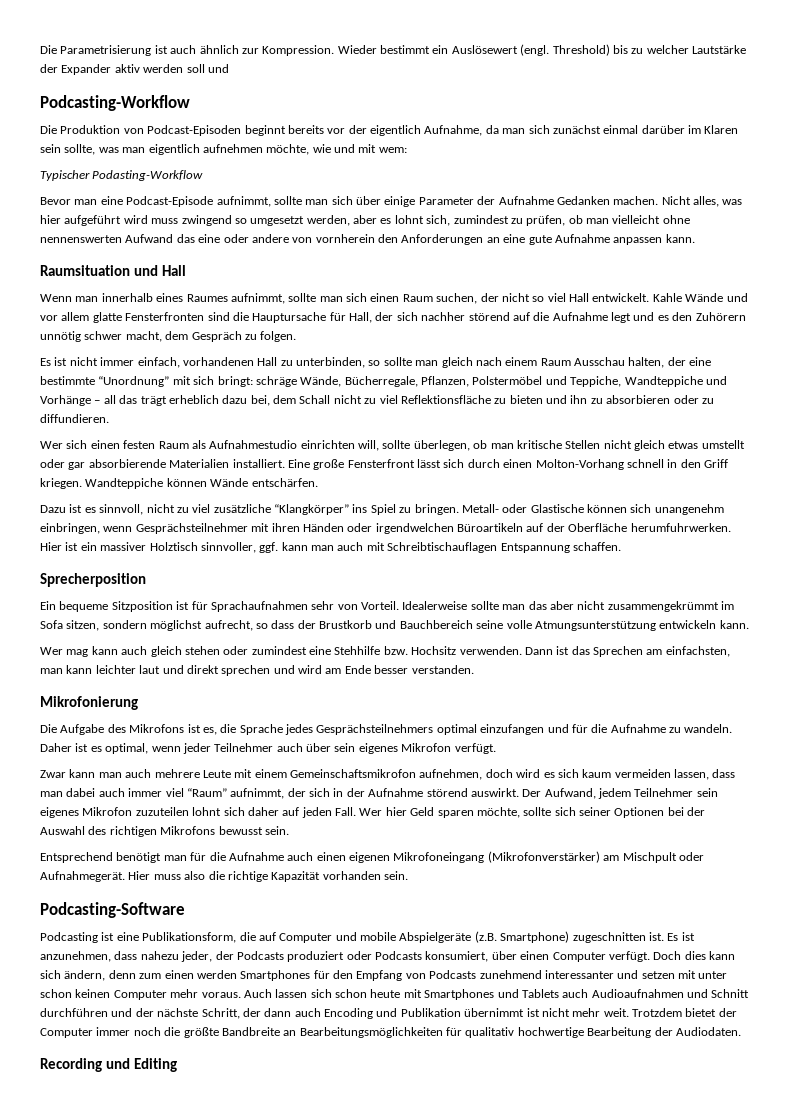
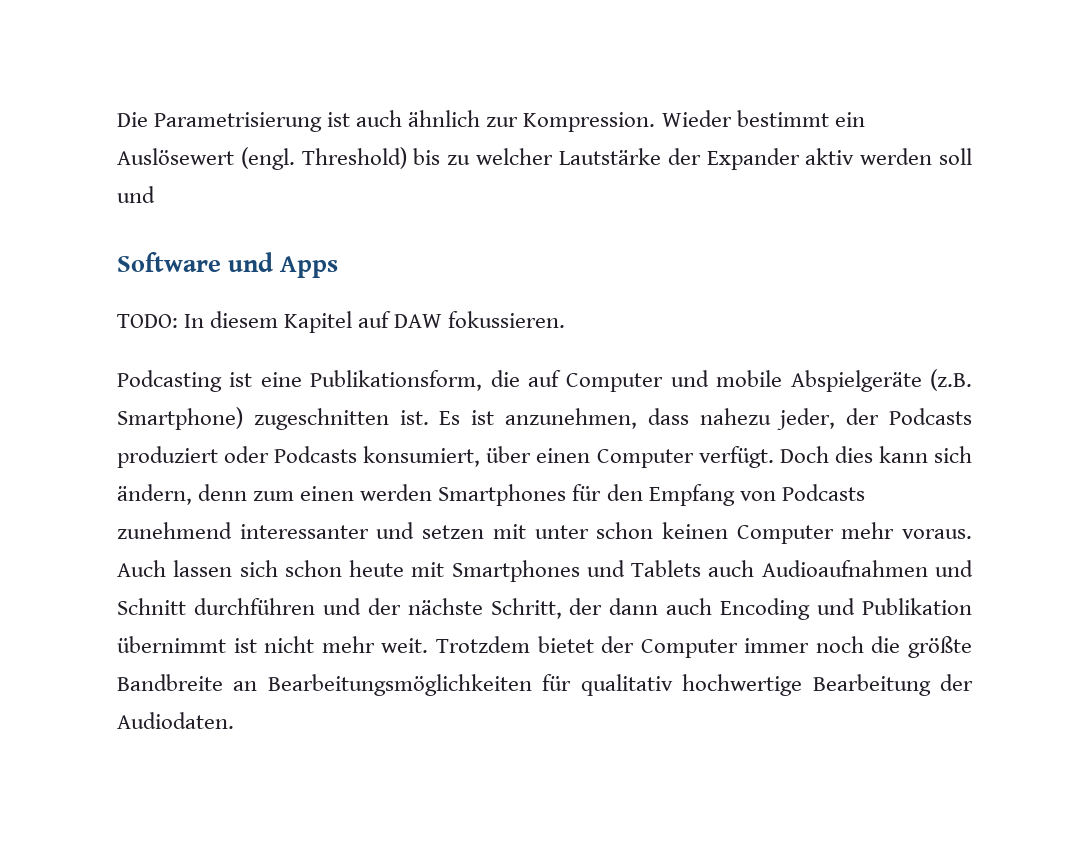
- Podcasting-Workflow
- Die Produktion von Podcast-Episoden beginnt bereits vor der eigentlich Aufnahme, da man sich zunächst einmal darüber im Klaren sein sollte, was man eigentlich aufnehmen möchte, wie und mit wem:
- Typischer Podasting-Workflow
- Bevor man eine Podcast-Episode aufnimmt, sollte man sich über einige Parameter der Aufnahme Gedanken machen. Nicht alles, was hier aufgeführt wird muss zwingend so umgesetzt werden, aber es lohnt sich, zumindest zu prüfen, ob man vielleicht ohne nennenswerten Aufwand das eine oder andere von vornherein den Anforderungen an eine gute Aufnahme anpassen kann.
- Raumsituation und Hall
- Wenn man innerhalb eines Raumes aufnimmt, sollte man sich einen Raum suchen, der nicht so viel Hall entwickelt. Kahle Wände und vor allem glatte Fensterfronten sind die Hauptursache für Hall, der sich nachher störend auf die Aufnahme legt und es den Zuhörern unnötig schwer macht, dem Gespräch zu folgen.
- Es ist nicht immer einfach, vorhandenen Hall zu unterbinden, so sollte man gleich nach einem Raum Ausschau halten, der eine bestimmte “Unordnung” mit sich bringt: schräge Wände, Bücherregale, Pflanzen, Polstermöbel und Teppiche, Wandteppiche und Vorhänge – all das trägt erheblich dazu bei, dem Schall nicht zu viel Reflektionsfläche zu bieten und ihn zu absorbieren oder zu diffundieren.
- Wer sich einen festen Raum als Aufnahmestudio einrichten will, sollte überlegen, ob man kritische Stellen nicht gleich etwas umstellt oder gar absorbierende Materialien installiert. Eine große Fensterfront lässt sich durch einen Molton-Vorhang schnell in den Griff kriegen. Wandteppiche können Wände entschärfen.
- Dazu ist es sinnvoll, nicht zu viel zusätzliche “Klangkörper” ins Spiel zu bringen. Metall- oder Glastische können sich unangenehm einbringen, wenn Gesprächsteilnehmer mit ihren Händen oder irgendwelchen Büroartikeln auf der Oberfläche herumfuhrwerken. Hier ist ein massiver Holztisch sinnvoller, ggf. kann man auch mit Schreibtischauflagen Entspannung schaffen.
- Sprecherposition
- Ein bequeme Sitzposition ist für Sprachaufnahmen sehr von Vorteil. Idealerweise sollte man das aber nicht zusammengekrümmt im Sofa sitzen, sondern möglichst aufrecht, so dass der Brustkorb und Bauchbereich seine volle Atmungsunterstützung entwickeln kann.
- Wer mag kann auch gleich stehen oder zumindest eine Stehhilfe bzw. Hochsitz verwenden. Dann ist das Sprechen am einfachsten, man kann leichter laut und direkt sprechen und wird am Ende besser verstanden.
- Mikrofonierung
- Die Aufgabe des Mikrofons ist es, die Sprache jedes Gesprächsteilnehmers optimal einzufangen und für die Aufnahme zu wandeln. Daher ist es optimal, wenn jeder Teilnehmer auch über sein eigenes Mikrofon verfügt.
- Zwar kann man auch mehrere Leute mit einem Gemeinschaftsmikrofon aufnehmen, doch wird es sich kaum vermeiden lassen, dass man dabei auch immer viel “Raum” aufnimmt, der sich in der Aufnahme störend auswirkt. Der Aufwand, jedem Teilnehmer sein eigenes Mikrofon zuzuteilen lohnt sich daher auf jeden Fall. Wer hier Geld sparen möchte, sollte sich seiner Optionen bei der Auswahl des richtigen Mikrofons bewusst sein.
- Entsprechend benötigt man für die Aufnahme auch einen eigenen Mikrofoneingang (Mikrofonverstärker) am Mischpult oder Aufnahmegerät. Hier muss also die richtige Kapazität vorhanden sein.
- Podcasting-Software
+ Software und Apps
+ TODO: In diesem Kapitel auf DAW fokussieren.
- Recording und Editing

